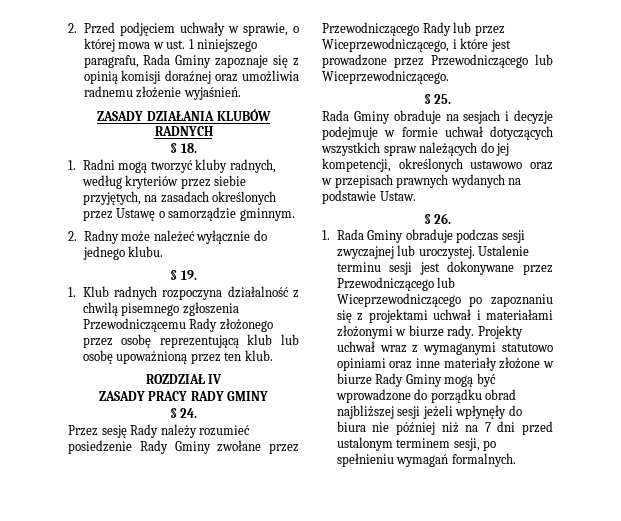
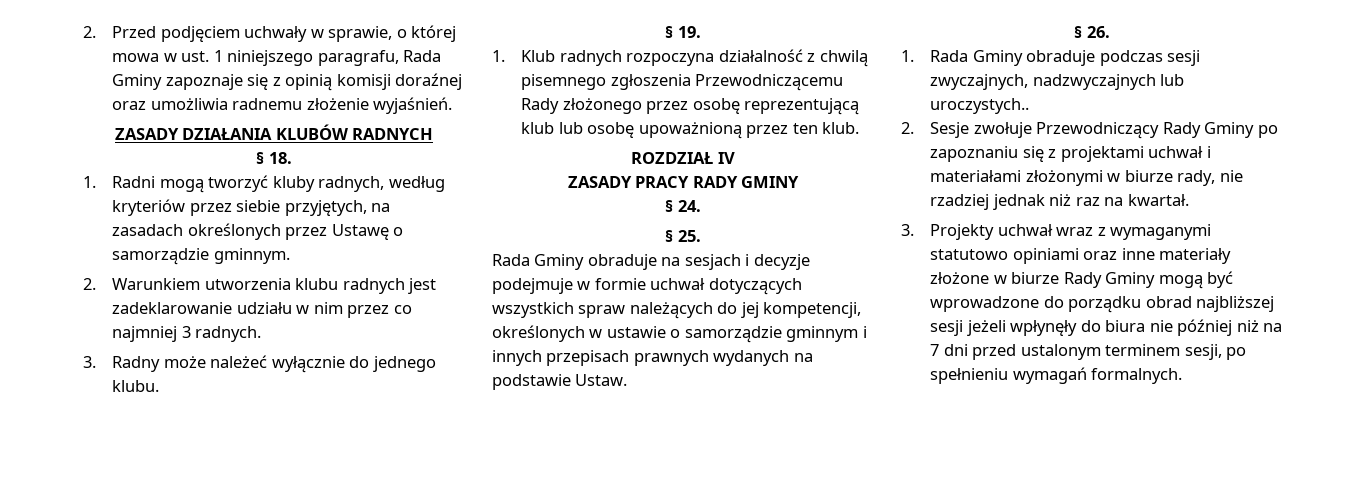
- 2. Radny może należeć wyłącznie do jednego klubu.
+ 2. Warunkiem utworzenia klubu radnych jest zadeklarowanie udziału w nim przez co najmniej 3 radnych.
+ 3. Radny może należeć wyłącznie do jednego klubu.
- Przez sesję Rady należy rozumieć posiedzenie Rady Gminy zwołane przez Przewodniczącego Rady lub przez Wiceprzewodniczącego, i które jest prowadzone przez Przewodniczącego lub Wiceprzewodniczącego.
- Rada Gminy obraduje na sesjach i decyzje podejmuje w formie uchwał dotyczących wszystkich spraw należących do jej kompetencji, określonych ustawowo oraz w przepisach prawnych wydanych na podstawie Ustaw.
+ Rada Gminy obraduje na sesjach i decyzje podejmuje w formie uchwał dotyczących wszystkich spraw należących do jej kompetencji, określonych w ustawie o samorządzie gminnym i innych przepisach prawnych wydanych na podstawie Ustaw.
- 1. Rada Gminy obraduje podczas sesji zwyczajnej lub uroczystej. Ustalenie terminu sesji jest dokonywane przez Przewodniczącego lub Wiceprzewodniczącego po zapoznaniu się z projektami uchwał i materiałami złożonymi w biurze rady. Projekty uchwał wraz z wymaganymi statutowo opiniami oraz inne materiały złożone w biurze Rady Gminy mogą być wprowadzone do porządku obrad najbliższej sesji jeżeli wpłynęły do biura nie później niż na 7 dni przed ustalonym terminem sesji, po spełnieniu wymagań formalnych.
+ 1. Rada Gminy obraduje podczas sesji zwyczajnych, nadzwyczajnych lub uroczystych..
+ 2. Sesje zwołuje Przewodniczący Rady Gminy po zapoznaniu się z projektami uchwał i materiałami złożonymi w biurze rady, nie rzadziej jednak niż raz na kwartał.
+ 3. Projekty uchwał wraz z wymaganymi statutowo opiniami oraz inne materiały złożone w biurze Rady Gminy mogą być wprowadzone do porządku obrad najbliższej sesji jeżeli wpłynęły do biura nie później niż na 7 dni przed ustalonym terminem sesji, po spełnieniu wymagań formalnych.

